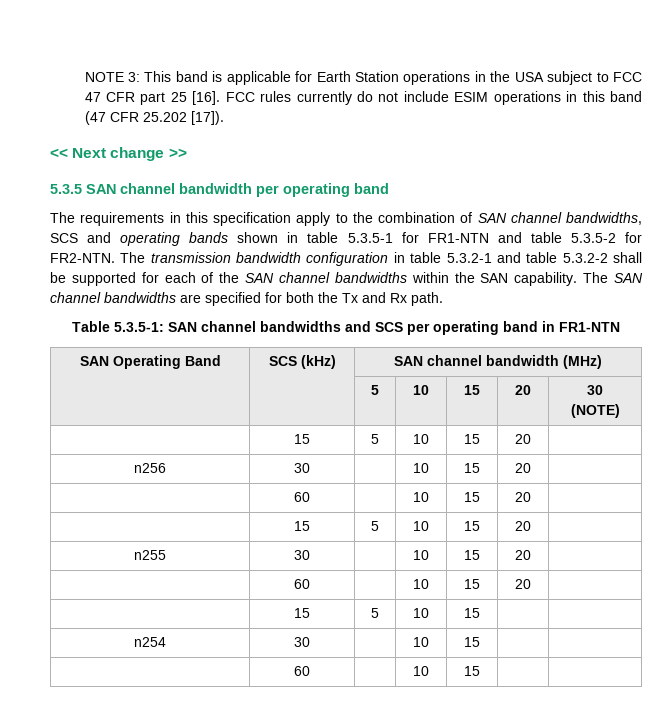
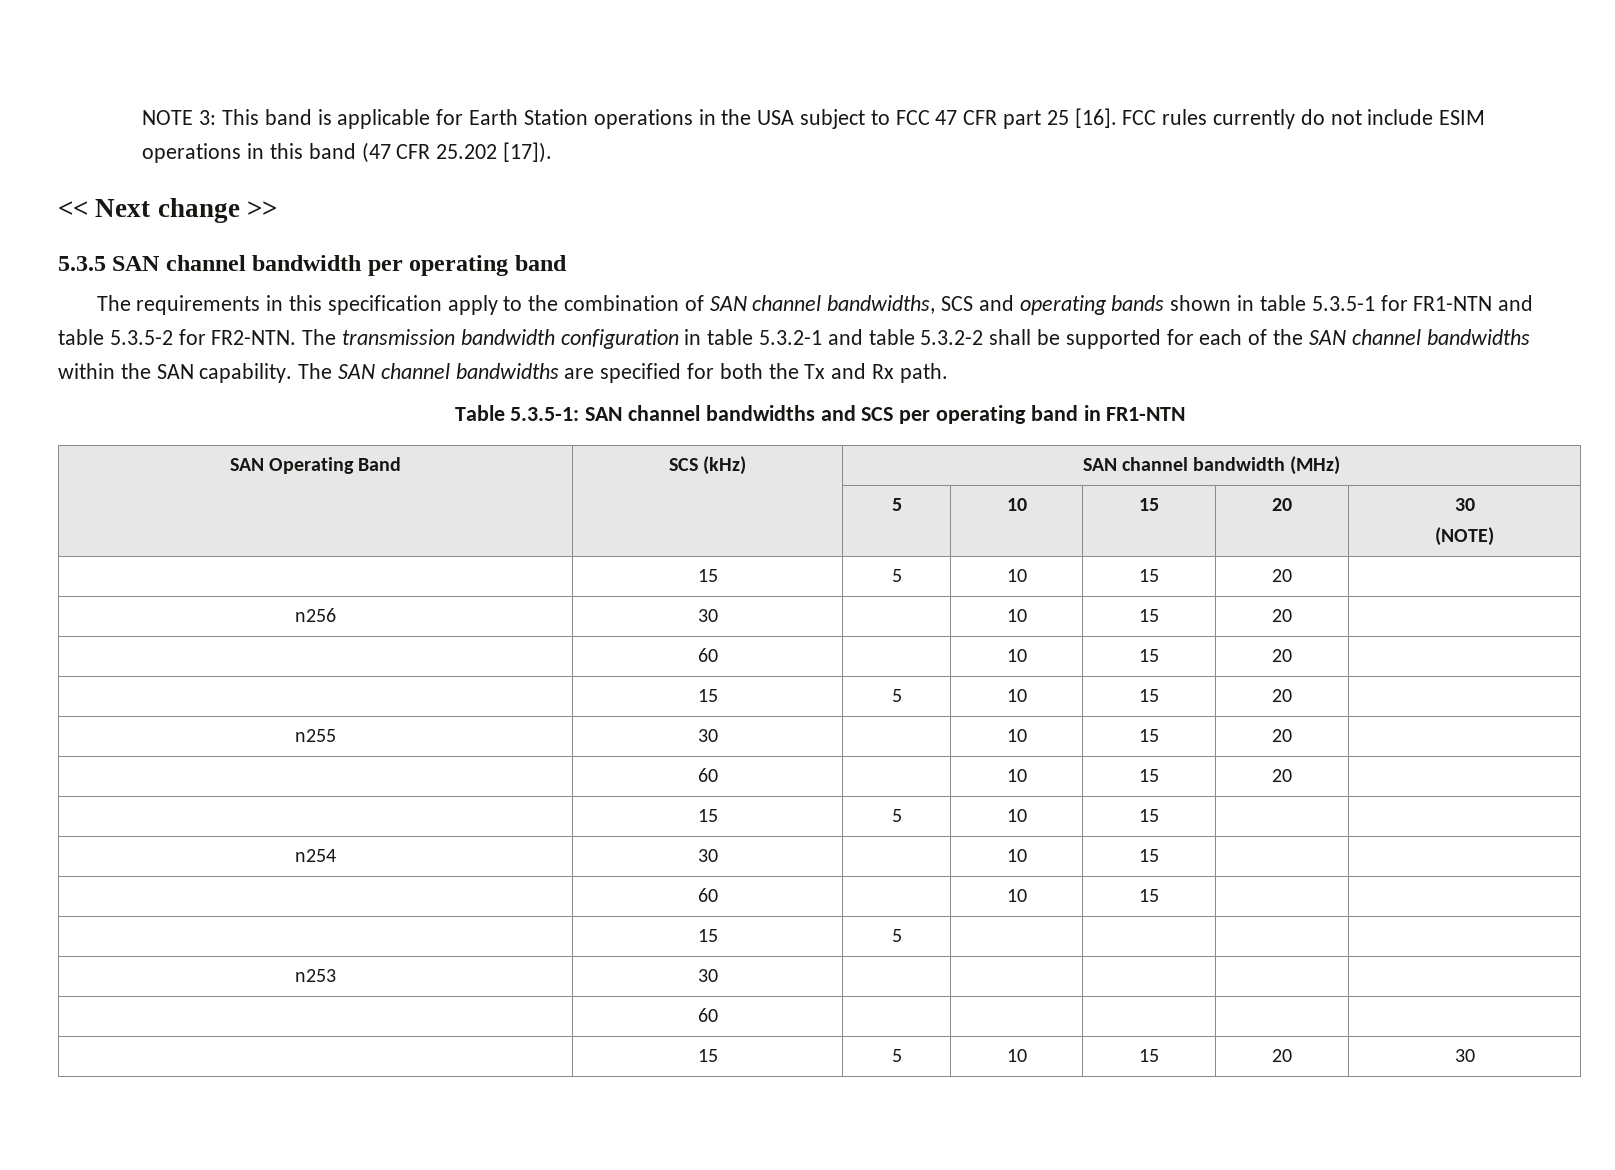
+ | 15 | 5 | | | |
+ n253 | 30 | | | | |
+ | 60 | | | | |
+ | 15 | 5 | 10 | 15 | 20 | 30

